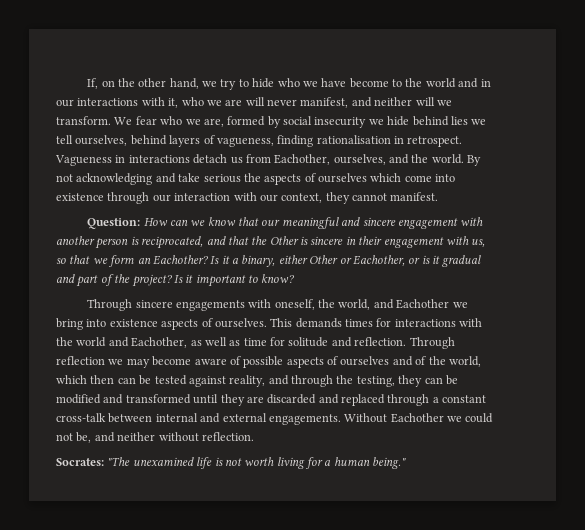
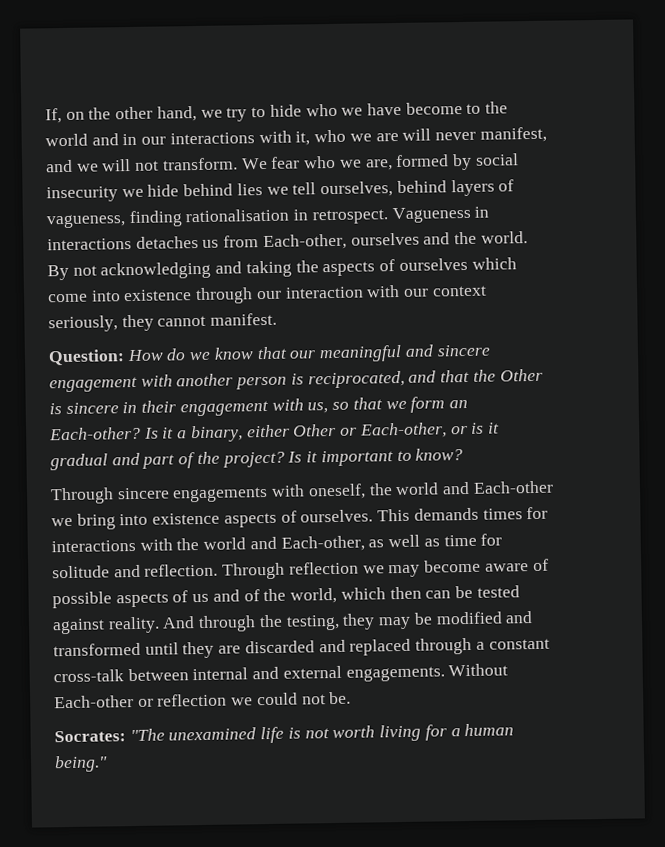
- If, on the other hand, we try to hide who we have become to the world and in our interactions with it, who we are will never manifest, and neither will we transform.
+ If, on the other hand, we try to hide who we have become to the world and in our interactions with it, who we are will never manifest, and we will not transform.
- Vagueness in interactions detach us from Eachother, ourselves, and the world.
+ Vagueness in interactions detaches us from Each-other, ourselves and the world.
- By not acknowledging and take serious the aspects of ourselves which come into existence through our interaction with our context, they cannot manifest.
+ By not acknowledging and taking the aspects of ourselves which come into existence through our interaction with our context seriously, they cannot manifest.
- Question: How can we know that our meaningful and sincere engagement with another person is reciprocated, and that the Other is sincere in their engagement with us, so that we form an Eachother?
+ Question: How do we know that our meaningful and sincere engagement with another person is reciprocated, and that the Other is sincere in their engagement with us, so that we form an Each-other?
- Is it a binary, either Other or Eachother, or is it gradual and part of the project?
+ Is it a binary, either Other or Each-other, or is it gradual and part of the project?
- Through sincere engagements with oneself, the world, and Eachother we bring into existence aspects of ourselves.
+ Through sincere engagements with oneself, the world and Each-other we bring into existence aspects of ourselves.
- This demands times for interactions with the world and Eachother, as well as time for solitude and reflection.
+ This demands times for interactions with the world and Each-other, as well as time for solitude and reflection.
- Through reflection we may become aware of possible aspects of ourselves and of the world, which then can be tested against reality, and through the testing, they can be modified and transformed until they are discarded and replaced through a constant cross-talk between internal and external engagements.
+ Through reflection we may become aware of possible aspects of us and of the world, which then can be tested against reality. And through the testing, they may be modified and transformed until they are discarded and replaced through a constant cross-talk between internal and external engagements.
- Without Eachother we could not be, and neither without reflection.
+ Without Each-other or reflection we could not be.

